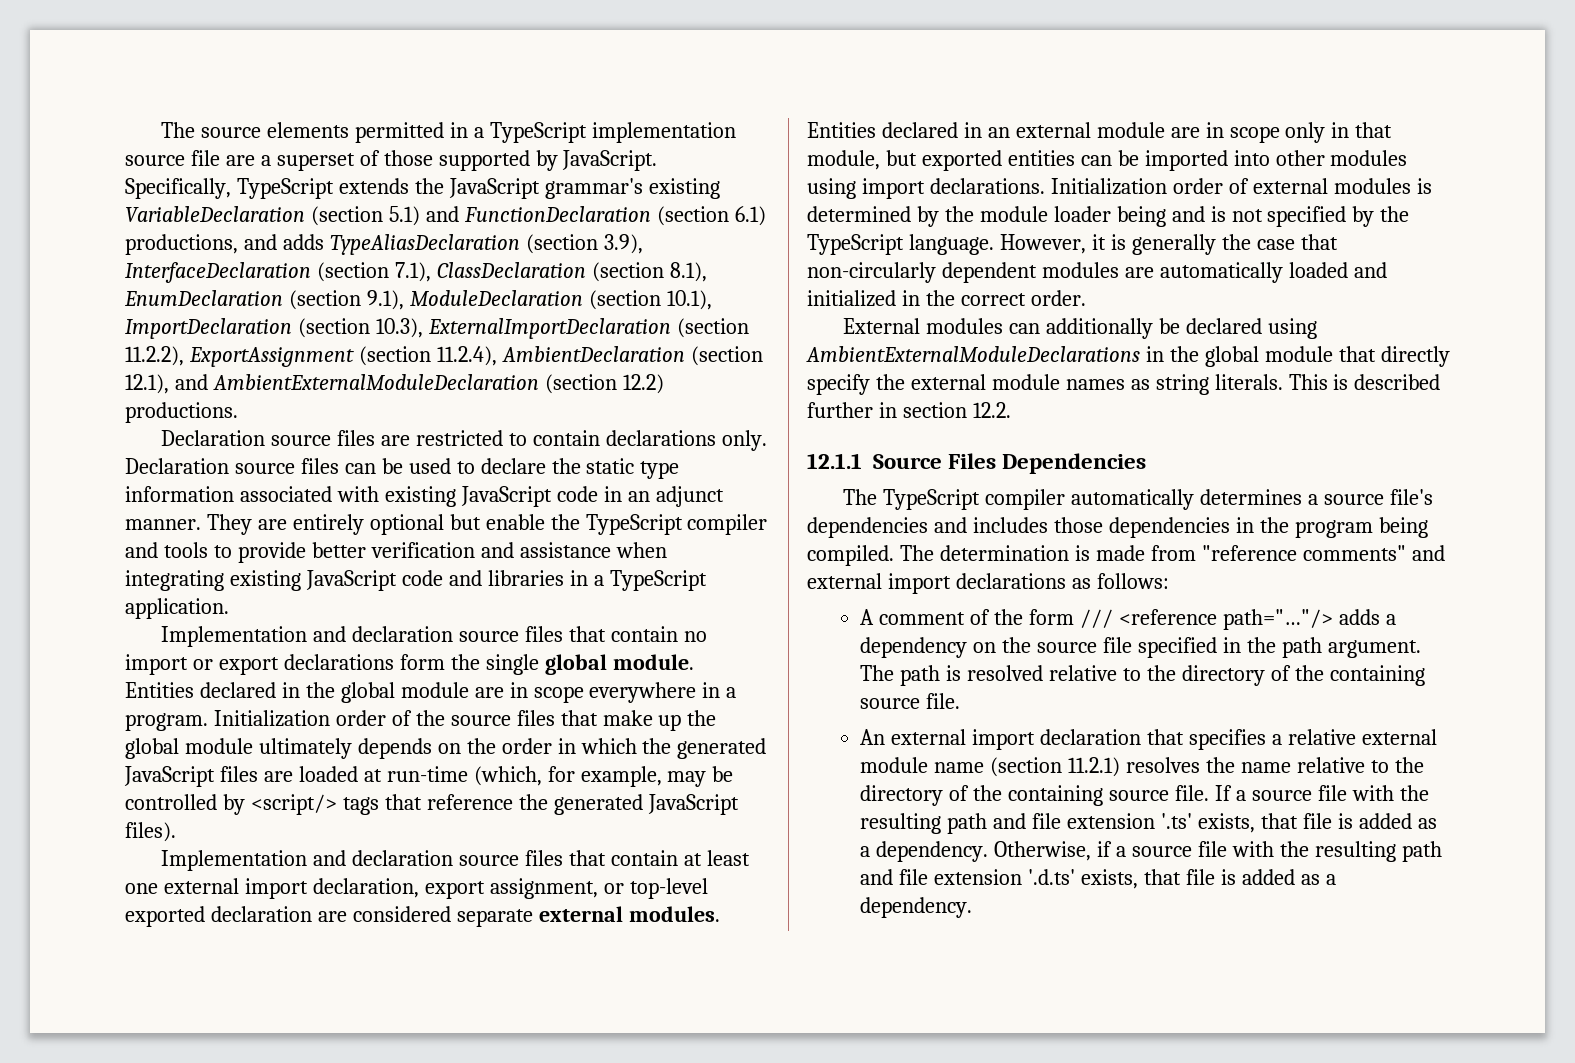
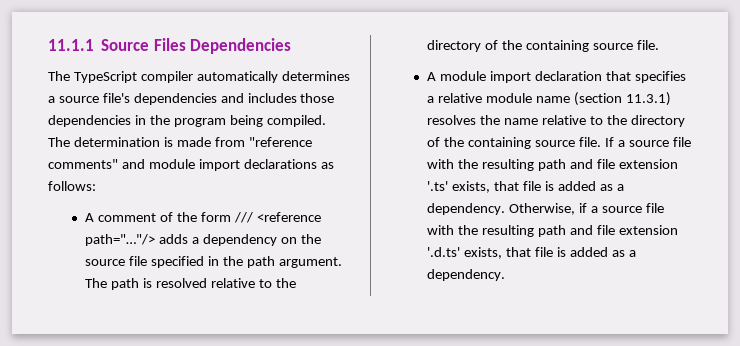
- The source elements permitted in a TypeScript implementation source file are a superset of those supported by JavaScript. Specifically, TypeScript extends the JavaScript grammar's existing VariableDeclaration (section 5.1) and FunctionDeclaration (section 6.1) productions, and adds TypeAliasDeclaration (section 3.9), InterfaceDeclaration (section 7.1), ClassDeclaration (section 8.1), EnumDeclaration (section 9.1), ModuleDeclaration (section 10.1), ImportDeclaration (section 10.3), ExternalImportDeclaration (section 11.2.2), ExportAssignment (section 11.2.4), AmbientDeclaration (section 12.1), and AmbientExternalModuleDeclaration (section 12.2) productions.
- Declaration source files are restricted to contain declarations only. Declaration source files can be used to declare the static type information associated with existing JavaScript code in an adjunct manner. They are entirely optional but enable the TypeScript compiler and tools to provide better verification and assistance when integrating existing JavaScript code and libraries in a TypeScript application.
- Implementation and declaration source files that contain no import or export declarations form the single global module. Entities declared in the global module are in scope everywhere in a program. Initialization order of the source files that make up the global module ultimately depends on the order in which the generated JavaScript files are loaded at run-time (which, for example, may be controlled by <script/> tags that reference the generated JavaScript files).
- Implementation and declaration source files that contain at least one external import declaration, export assignment, or top-level exported declaration are considered separate external modules. Entities declared in an external module are in scope only in that module, but exported entities can be imported into other modules using import declarations. Initialization order of external modules is determined by the module loader being and is not specified by the TypeScript language. However, it is generally the case that non-circularly dependent modules are automatically loaded and initialized in the correct order.
- External modules can additionally be declared using AmbientExternalModuleDeclarations in the global module that directly specify the external module names as string literals. This is described further in section 12.2.
- 12.1.1 Source Files Dependencies
+ 11.1.1 Source Files Dependencies
- The determination is made from "reference comments" and external import declarations as follows:
+ The determination is made from "reference comments" and module import declarations as follows:
- An external import declaration that specifies a relative external module name (section 11.2.1) resolves the name relative to the directory of the containing source file.
+ A module import declaration that specifies a relative module name (section 11.3.1) resolves the name relative to the directory of the containing source file.

